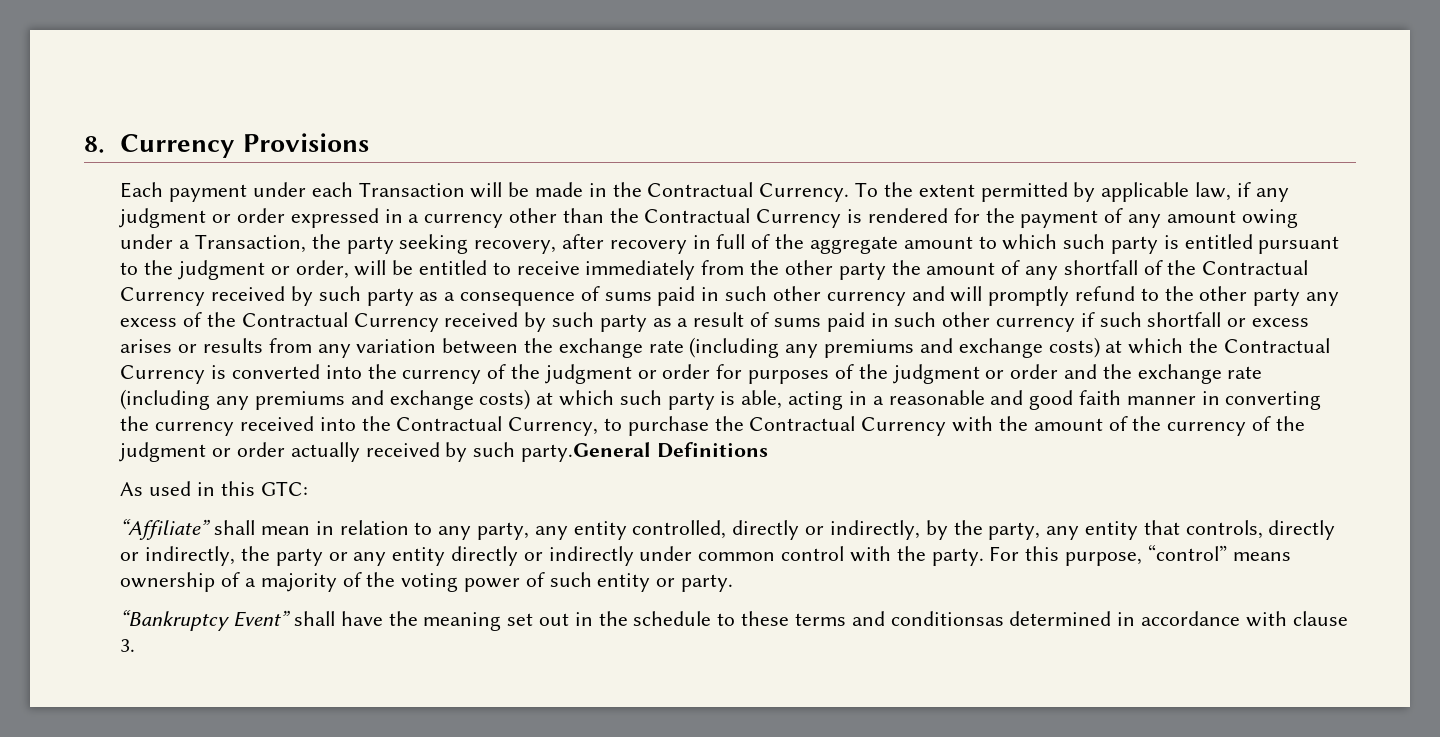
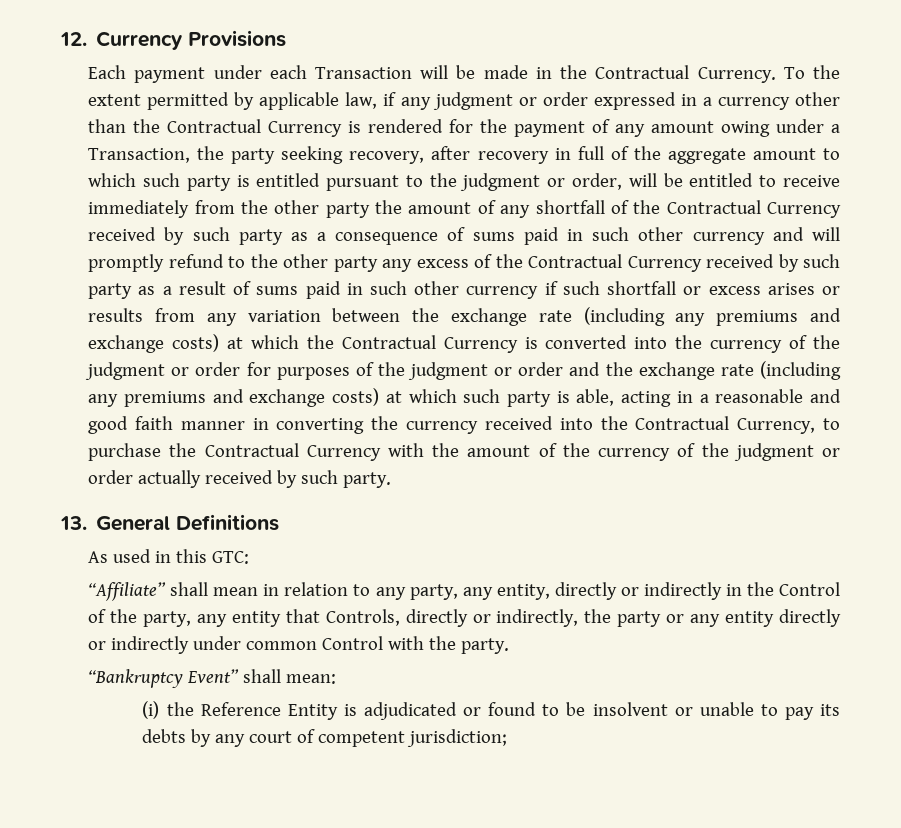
- 8. Currency Provisions
+ 12. Currency Provisions
- To the extent permitted by applicable law, if any judgment or order expressed in a currency other than the Contractual Currency is rendered for the payment of any amount owing under a Transaction, the party seeking recovery, after recovery in full of the aggregate amount to which such party is entitled pursuant to the judgment or order, will be entitled to receive immediately from the other party the amount of any shortfall of the Contractual Currency received by such party as a consequence of sums paid in such other currency and will promptly refund to the other party any excess of the Contractual Currency received by such party as a result of sums paid in such other currency if such shortfall or excess arises or results from any variation between the exchange rate (including any premiums and exchange costs) at which the Contractual Currency is converted into the currency of the judgment or order for purposes of the judgment or order and the exchange rate (including any premiums and exchange costs) at which such party is able, acting in a reasonable and good faith manner in converting the currency received into the Contractual Currency, to purchase the Contractual Currency with the amount of the currency of the judgment or order actually received by such party.General Definitions
+ To the extent permitted by applicable law, if any judgment or order expressed in a currency other than the Contractual Currency is rendered for the payment of any amount owing under a Transaction, the party seeking recovery, after recovery in full of the aggregate amount to which such party is entitled pursuant to the judgment or order, will be entitled to receive immediately from the other party the amount of any shortfall of the Contractual Currency received by such party as a consequence of sums paid in such other currency and will promptly refund to the other party any excess of the Contractual Currency received by such party as a result of sums paid in such other currency if such shortfall or excess arises or results from any variation between the exchange rate (including any premiums and exchange costs) at which the Contractual Currency is converted into the currency of the judgment or order for purposes of the judgment or order and the exchange rate (including any premiums and exchange costs) at which such party is able, acting in a reasonable and good faith manner in converting the currency received into the Contractual Currency, to purchase the Contractual Currency with the amount of the currency of the judgment or order actually received by such party.
+ 13. General Definitions
- “Affiliate” shall mean in relation to any party, any entity controlled, directly or indirectly, by the party, any entity that controls, directly or indirectly, the party or any entity directly or indirectly under common control with the party. For this purpose, “control” means ownership of a majority of the voting power of such entity or party.
- “Bankruptcy Event” shall have the meaning set out in the schedule to these terms and conditionsas determined in accordance with clause 3.
+ “Affiliate” shall mean in relation to any party, any entity, directly or indirectly in the Control of the party, any entity that Controls, directly or indirectly, the party or any entity directly or indirectly under common Control with the party.
+ “Bankruptcy Event” shall mean:
+ (i) the Reference Entity is adjudicated or found to be insolvent or unable to pay its debts by any court of competent jurisdiction;

